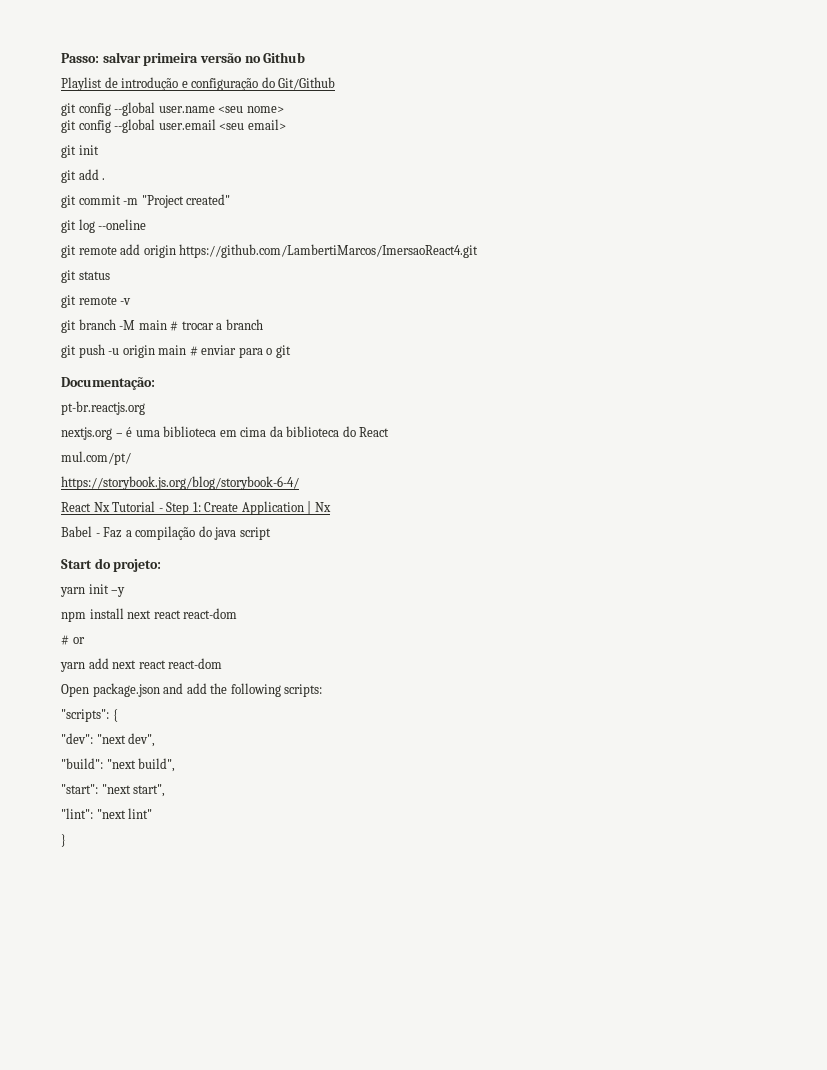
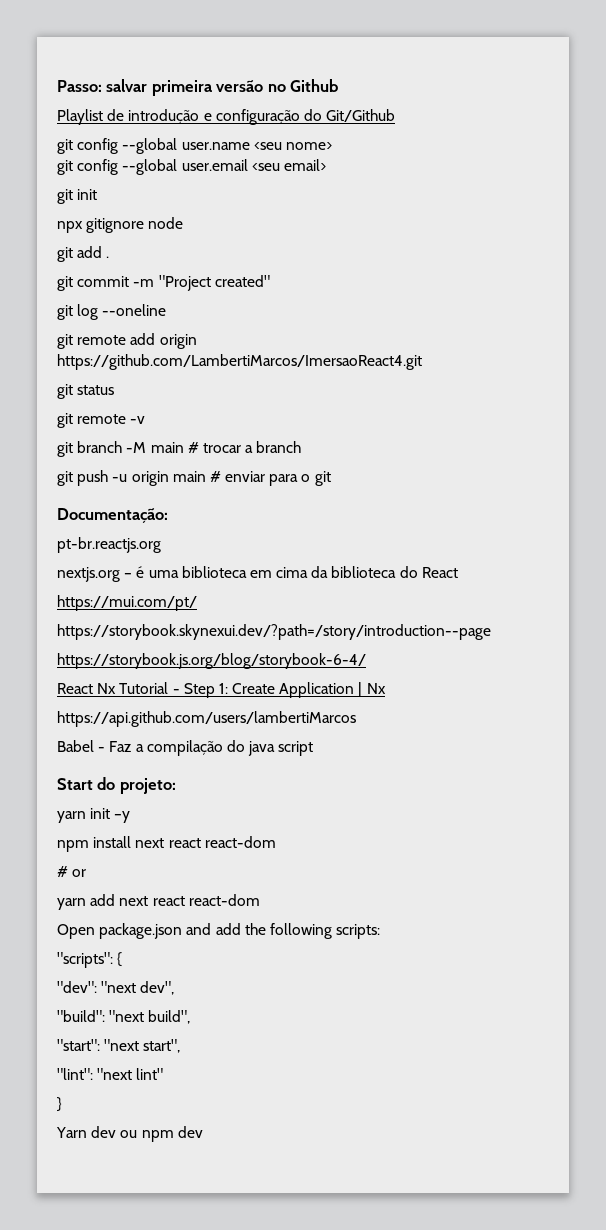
+ npx gitignore node
- mul.com/pt/
+ https://mui.com/pt/
+ https://storybook.skynexui.dev/?path=/story/introduction--page
+ https://api.github.com/users/lambertiMarcos
+ Yarn dev ou npm dev

